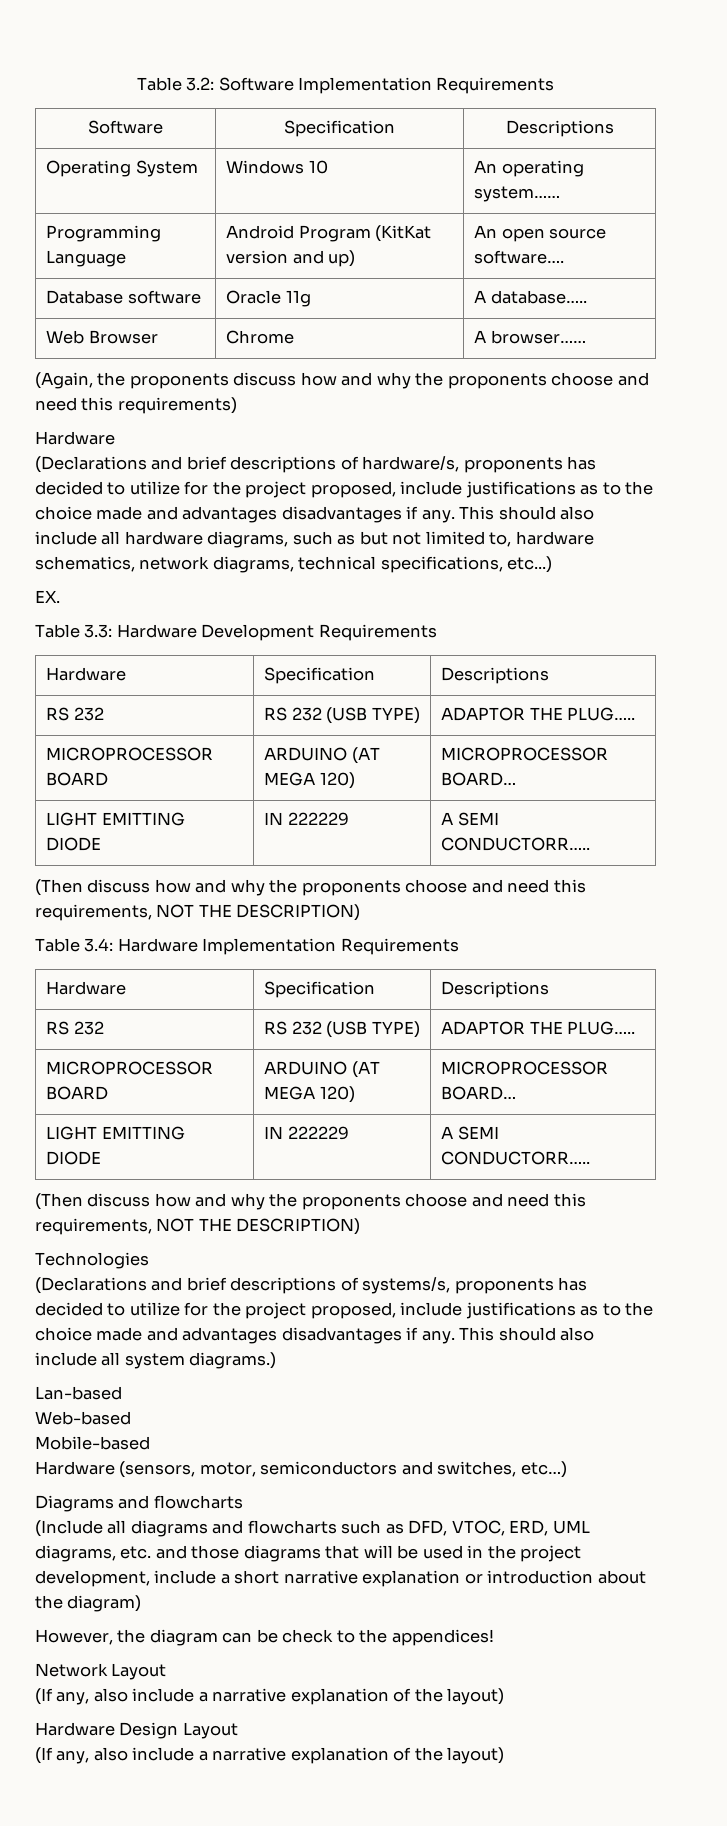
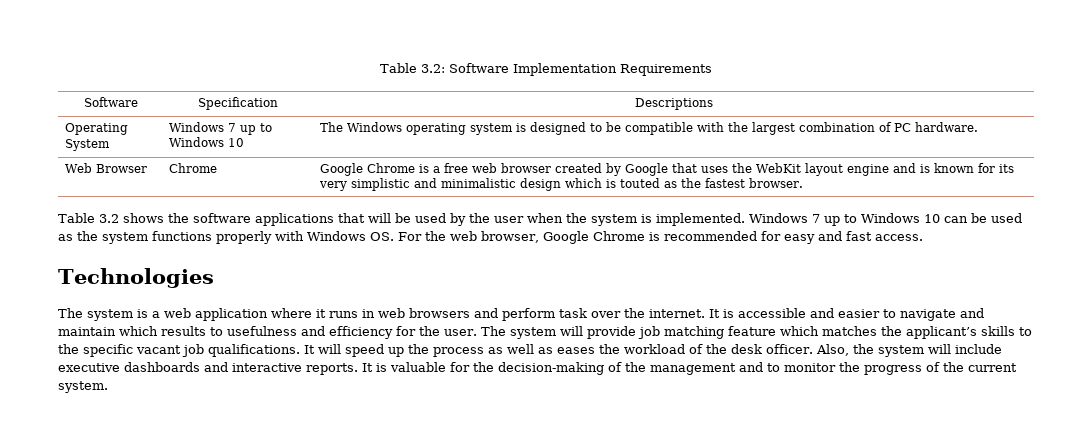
- Operating System | Windows 10 | An operating system……
- Programming Language | Android Program (KitKat version and up) | An open source software….
- Database software | Oracle 11g | A database…..
- Web Browser | Chrome | A browser……
- (Again, the proponents discuss how and why the proponents choose and need this requirements)
- Hardware
- (Declarations and brief descriptions of hardware/s, proponents has decided to utilize for the project proposed, include justifications as to the choice made and advantages disadvantages if any. This should also include all hardware diagrams, such as but not limited to, hardware schematics, network diagrams, technical specifications, etc...)
- EX.
- Table 3.3: Hardware Development Requirements
- Hardware | Specification | Descriptions
- RS 232 | RS 232 (USB TYPE) | ADAPTOR THE PLUG…..
- MICROPROCESSOR BOARD | ARDUINO (AT MEGA 120) | MICROPROCESSOR BOARD…
- LIGHT EMITTING DIODE | IN 222229 | A SEMI CONDUCTORR…..
- (Then discuss how and why the proponents choose and need this requirements, NOT THE DESCRIPTION)
- Table 3.4: Hardware Implementation Requirements
- Hardware | Specification | Descriptions
- RS 232 | RS 232 (USB TYPE) | ADAPTOR THE PLUG…..
- MICROPROCESSOR BOARD | ARDUINO (AT MEGA 120) | MICROPROCESSOR BOARD…
- LIGHT EMITTING DIODE | IN 222229 | A SEMI CONDUCTORR…..
- (Then discuss how and why the proponents choose and need this requirements, NOT THE DESCRIPTION)
+ Operating System | Windows 7 up to Windows 10 | The Windows operating system is designed to be compatible with the largest combination of PC hardware.
+ Web Browser | Chrome | Google Chrome is a free web browser created by Google that uses the WebKit layout engine and is known for its very simplistic and minimalistic design which is touted as the fastest browser.
+ Table 3.2 shows the software applications that will be used by the user when the system is implemented. Windows 7 up to Windows 10 can be used as the system functions properly with Windows OS. For the web browser, Google Chrome is recommended for easy and fast access.
  Technologies
- (Declarations and brief descriptions of systems/s, proponents has decided to utilize for the project proposed, include justifications as to the choice made and advantages disadvantages if any. This should also include all system diagrams.)
- Lan-based
- Web-based
- Mobile-based
- Hardware (sensors, motor, semiconductors and switches, etc…)
- Diagrams and flowcharts
- (Include all diagrams and flowcharts such as DFD, VTOC, ERD, UML diagrams, etc. and those diagrams that will be used in the project development, include a short narrative explanation or introduction about the diagram)
- However, the diagram can be check to the appendices!
- Network Layout
- (If any, also include a narrative explanation of the layout)
- Hardware Design Layout
- (If any, also include a narrative explanation of the layout)
+ The system is a web application where it runs in web browsers and perform task over the internet. It is accessible and easier to navigate and maintain which results to usefulness and efficiency for the user. The system will provide job matching feature which matches the applicant’s skills to the specific vacant job qualifications. It will speed up the process as well as eases the workload of the desk officer. Also, the system will include executive dashboards and interactive reports. It is valuable for the decision-making of the management and to monitor the progress of the current system.

